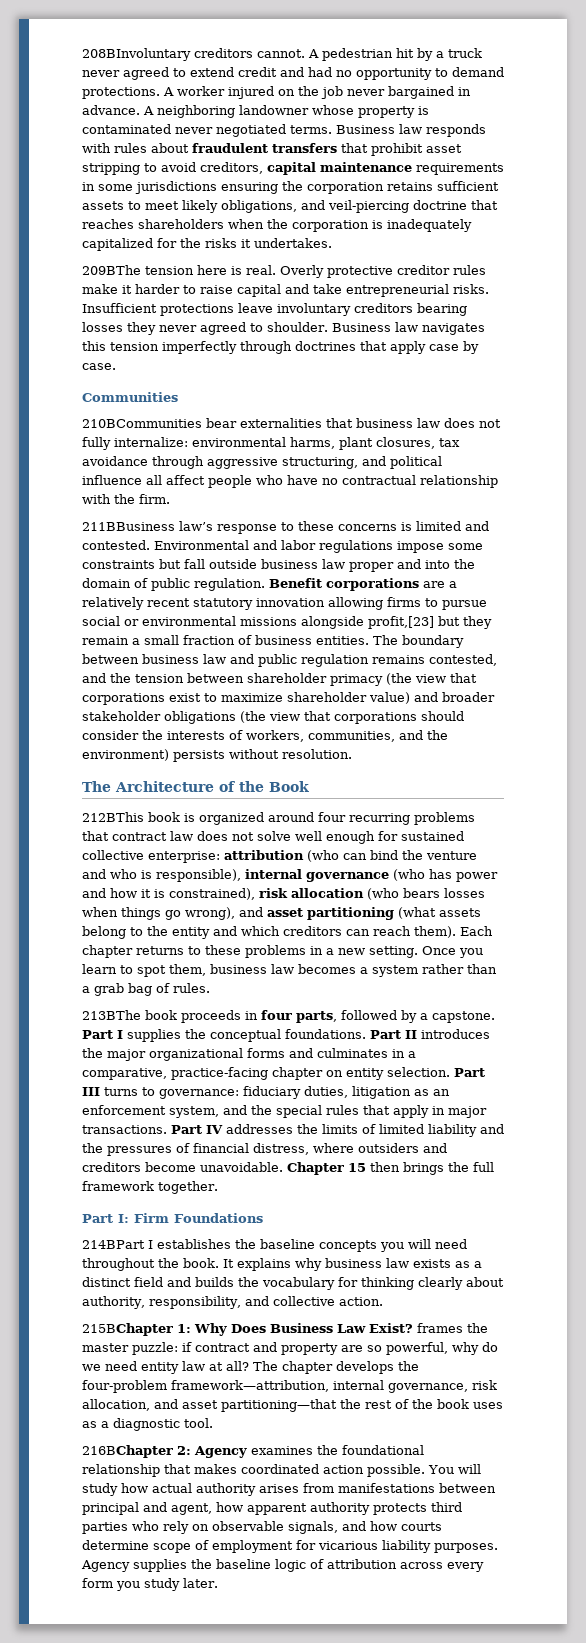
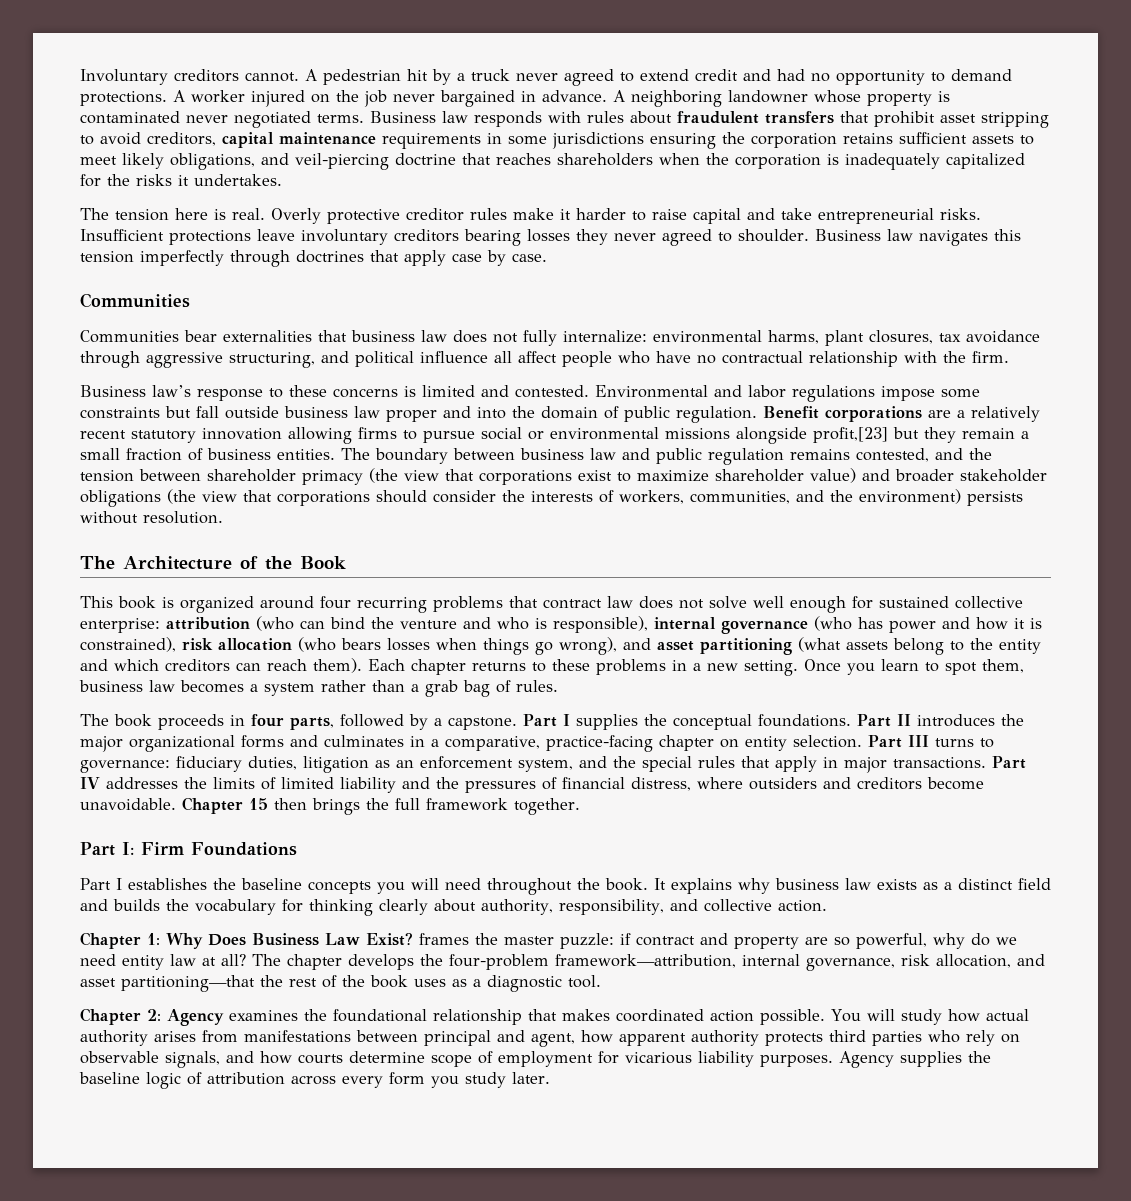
- 208BInvoluntary creditors cannot.
+ Involuntary creditors cannot.
- 209BThe tension here is real.
+ The tension here is real.
- 210BCommunities bear externalities that business law does not fully internalize: environmental harms, plant closures, tax avoidance through aggressive structuring, and political influence all affect people who have no contractual relationship with the firm.
+ Communities bear externalities that business law does not fully internalize: environmental harms, plant closures, tax avoidance through aggressive structuring, and political influence all affect people who have no contractual relationship with the firm.
- 211BBusiness law’s response to these concerns is limited and contested.
+ Business law’s response to these concerns is limited and contested.
- 212BThis book is organized around four recurring problems that contract law does not solve well enough for sustained collective enterprise:
+ This book is organized around four recurring problems that contract law does not solve well enough for sustained collective enterprise:
- 213BThe book proceeds in four parts, followed by a capstone.
+ The book proceeds in four parts, followed by a capstone.
- 214BPart I establishes the baseline concepts you will need throughout the book.
+ Part I establishes the baseline concepts you will need throughout the book.
- 215BChapter 1: Why Does Business Law Exist? frames the master puzzle: if contract and property are so powerful, why do we need entity law at all?
+ Chapter 1: Why Does Business Law Exist? frames the master puzzle: if contract and property are so powerful, why do we need entity law at all?
- 216BChapter 2: Agency examines the foundational relationship that makes coordinated action possible.
+ Chapter 2: Agency examines the foundational relationship that makes coordinated action possible.

